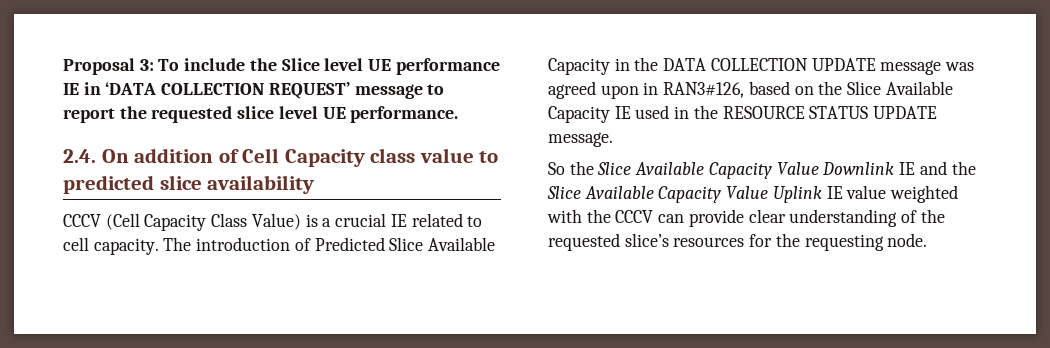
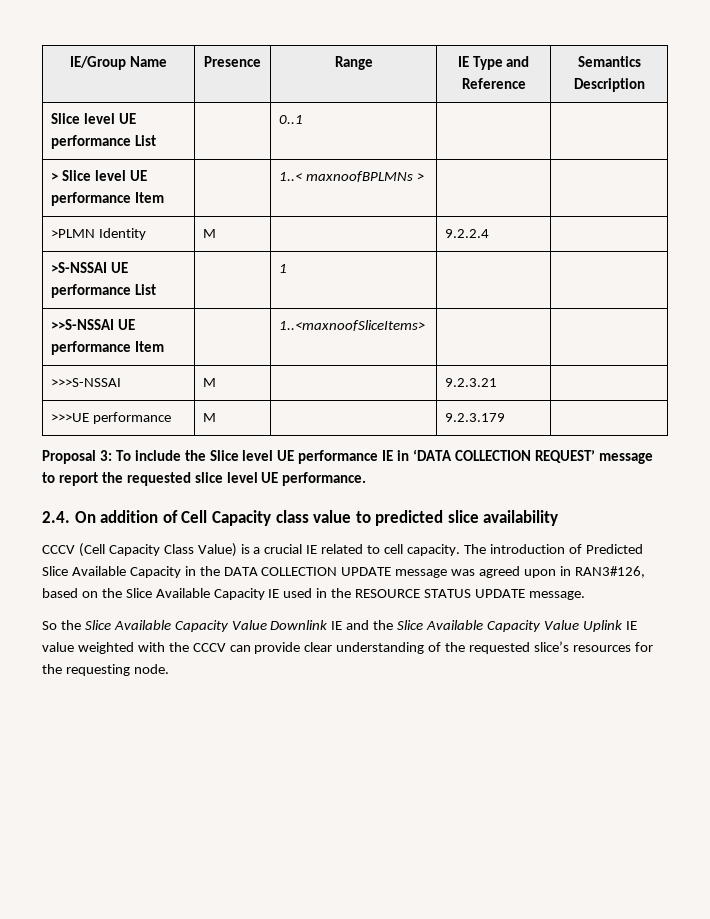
+ IE/Group Name | Presence | Range | IE Type and Reference | Semantics Description
+ Slice level UE performance List | | 0..1 | |
+ > Slice level UE performance Item | | 1..< maxnoofBPLMNs > | |
+ >PLMN Identity | M | | 9.2.2.4 |
+ >S-NSSAI UE performance List | | 1 | |
+ >>S-NSSAI UE performance Item | | 1..<maxnoofSliceItems> | |
+ >>>S-NSSAI | M | | 9.2.3.21 |
+ >>>UE performance | M | | 9.2.3.179 |

